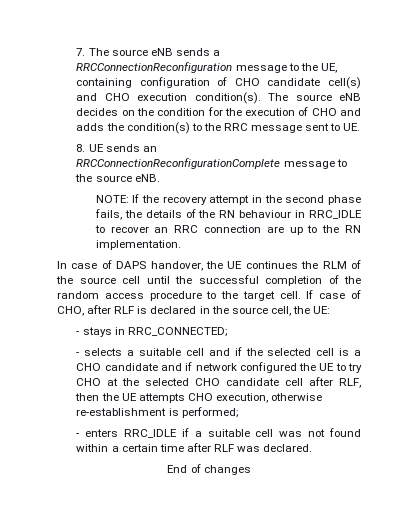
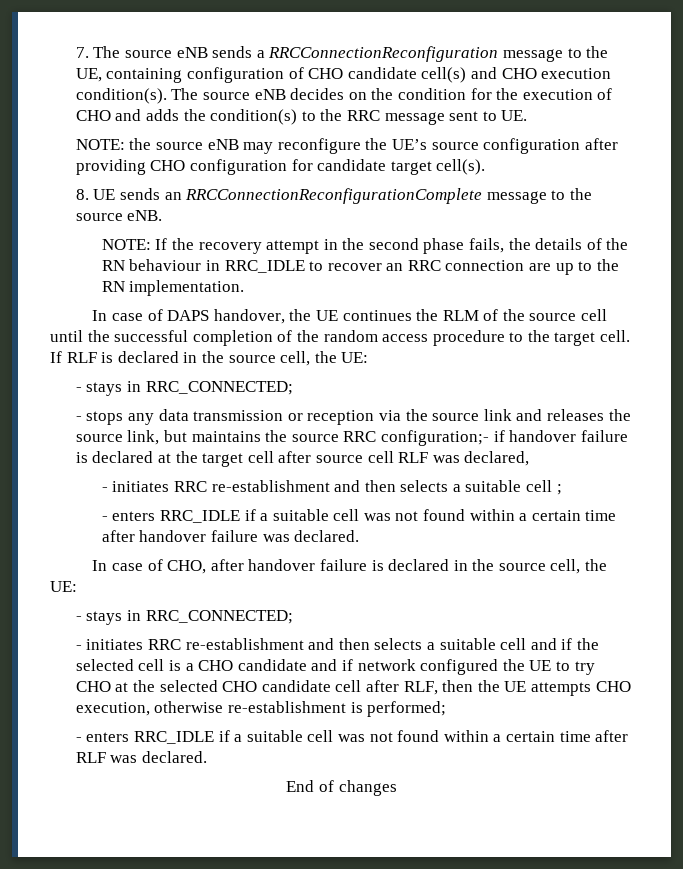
+ NOTE: the source eNB may reconfigure the UE’s source configuration after providing CHO configuration for candidate target cell(s).
- If case of CHO, after RLF is declared in the source cell, the UE:
+ If RLF is declared in the source cell, the UE:
- - selects a suitable cell and if the selected cell is a CHO candidate and if network configured the UE to try CHO at the selected CHO candidate cell after RLF, then the UE attempts CHO execution, otherwise re-establishment is performed;
+ - stops any data transmission or reception via the source link and releases the source link, but maintains the source RRC configuration;- if handover failure is declared at the target cell after source cell RLF was declared,
+ - initiates RRC re-establishment and then selects a suitable cell ;
+ - enters RRC_IDLE if a suitable cell was not found within a certain time after handover failure was declared.
+ In case of CHO, after handover failure is declared in the source cell, the UE:
+ - stays in RRC_CONNECTED;
+ - initiates RRC re-establishment and then selects a suitable cell and if the selected cell is a CHO candidate and if network configured the UE to try CHO at the selected CHO candidate cell after RLF, then the UE attempts CHO execution, otherwise re-establishment is performed;

